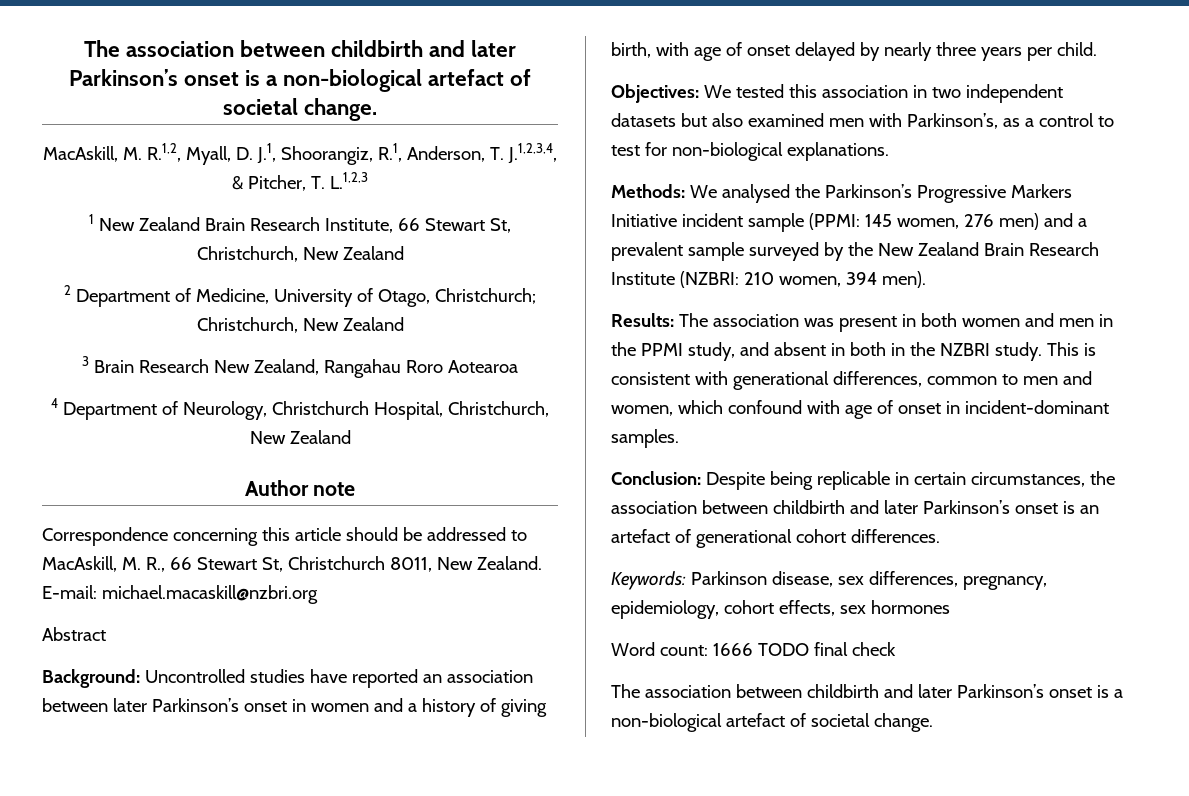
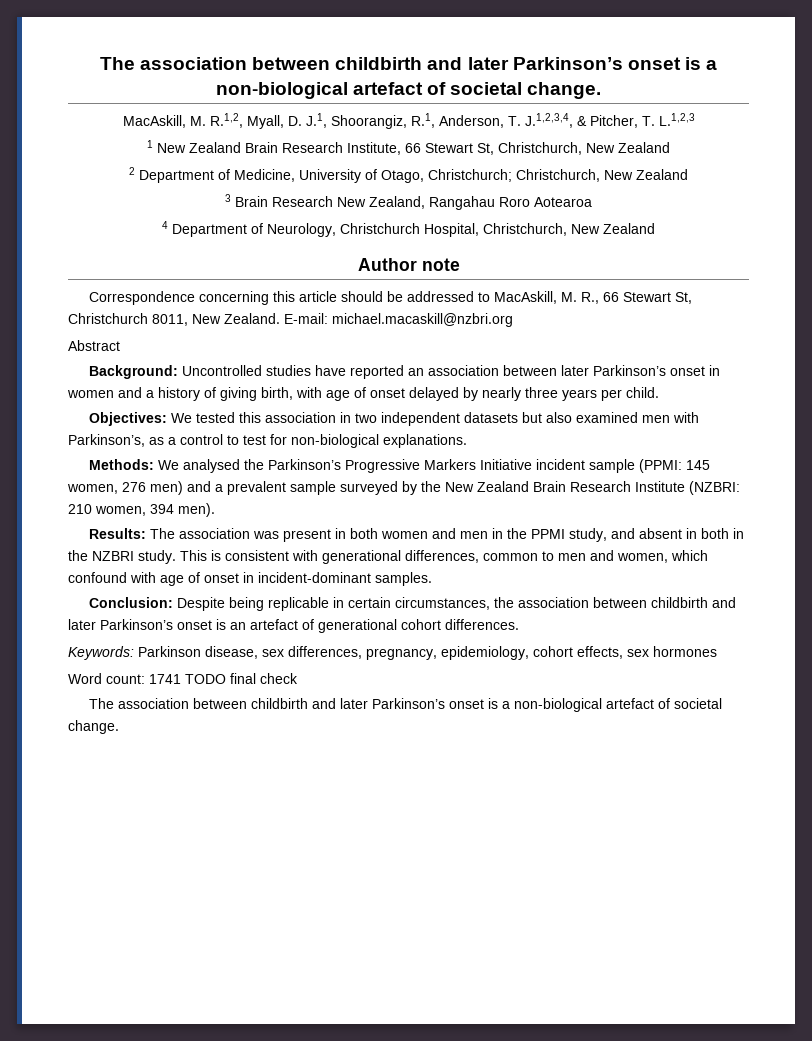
- Word count: 1666 TODO final check
+ Word count: 1741 TODO final check

